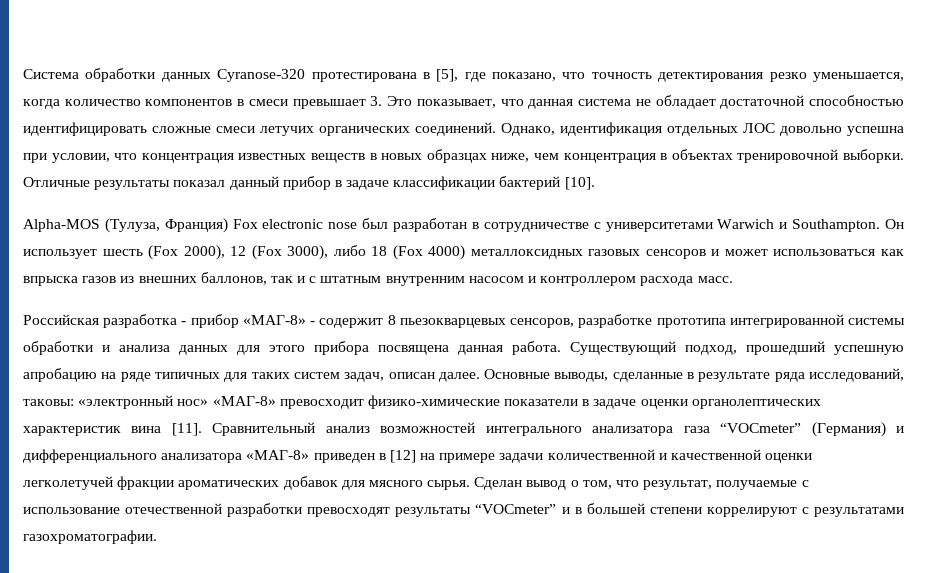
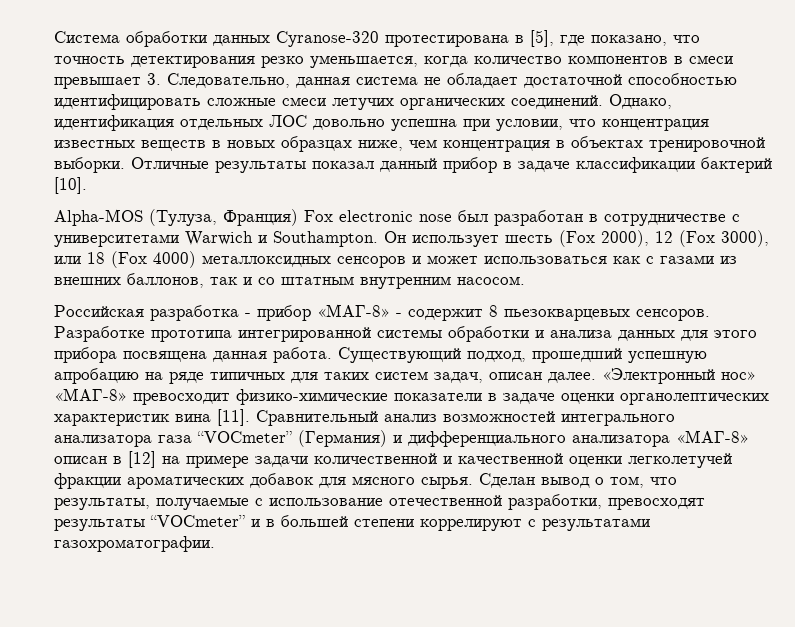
- Система обработки данных Cyranose-320 протестирована в [5], где показано, что точность детектирования резко уменьшается, когда количество компонентов в смеси превышает 3. Это показывает, что данная система не обладает достаточной способностью идентифицировать сложные смеси летучих органических соединений.
+ Система обработки данных Cyranose-320 протестирована в [5], где показано, что точность детектирования резко уменьшается, когда количество компонентов в смеси превышает 3. Следовательно, данная система не обладает достаточной способностью идентифицировать сложные смеси летучих органических соединений.
- Он использует шесть (Fox 2000), 12 (Fox 3000), либо 18 (Fox 4000) металлоксидных газовых сенсоров и может использоваться как впрыска газов из внешних баллонов, так и с штатным внутренним насосом и контроллером расхода масс.
+ Он использует шесть (Fox 2000), 12 (Fox 3000), или 18 (Fox 4000) металлоксидных сенсоров и может использоваться как с газами из внешних баллонов, так и со штатным внутренним насосом.
- Российская разработка - прибор «МАГ-8» - содержит 8 пьезокварцевых сенсоров, разработке прототипа интегрированной системы обработки и анализа данных для этого прибора посвящена данная работа.
+ Российская разработка - прибор «МАГ-8» - содержит 8 пьезокварцевых сенсоров. Разработке прототипа интегрированной системы обработки и анализа данных для этого прибора посвящена данная работа.
- Основные выводы, сделанные в результате ряда исследований, таковы: «электронный нос» «МАГ-8» превосходит физико-химические показатели в задаче оценки органолептических характеристик вина [11].
+ «Электронный нос» «МАГ-8» превосходит физико-химические показатели в задаче оценки органолептических характеристик вина [11].
- Сравнительный анализ возможностей интегрального анализатора газа “VOCmeter” (Германия) и дифференциального анализатора «МАГ-8» приведен в [12] на примере задачи количественной и качественной оценки легколетучей фракции ароматических добавок для мясного сырья.
+ Сравнительный анализ возможностей интегрального анализатора газа “VOCmeter” (Германия) и дифференциального анализатора «МАГ-8» описан в [12] на примере задачи количественной и качественной оценки легколетучей фракции ароматических добавок для мясного сырья.
- Сделан вывод о том, что результат, получаемые с использование отечественной разработки превосходят результаты “VOCmeter” и в большей степени коррелируют с результатами газохроматографии.
+ Сделан вывод о том, что результаты, получаемые с использование отечественной разработки, превосходят результаты “VOCmeter” и в большей степени коррелируют с результатами газохроматографии.

